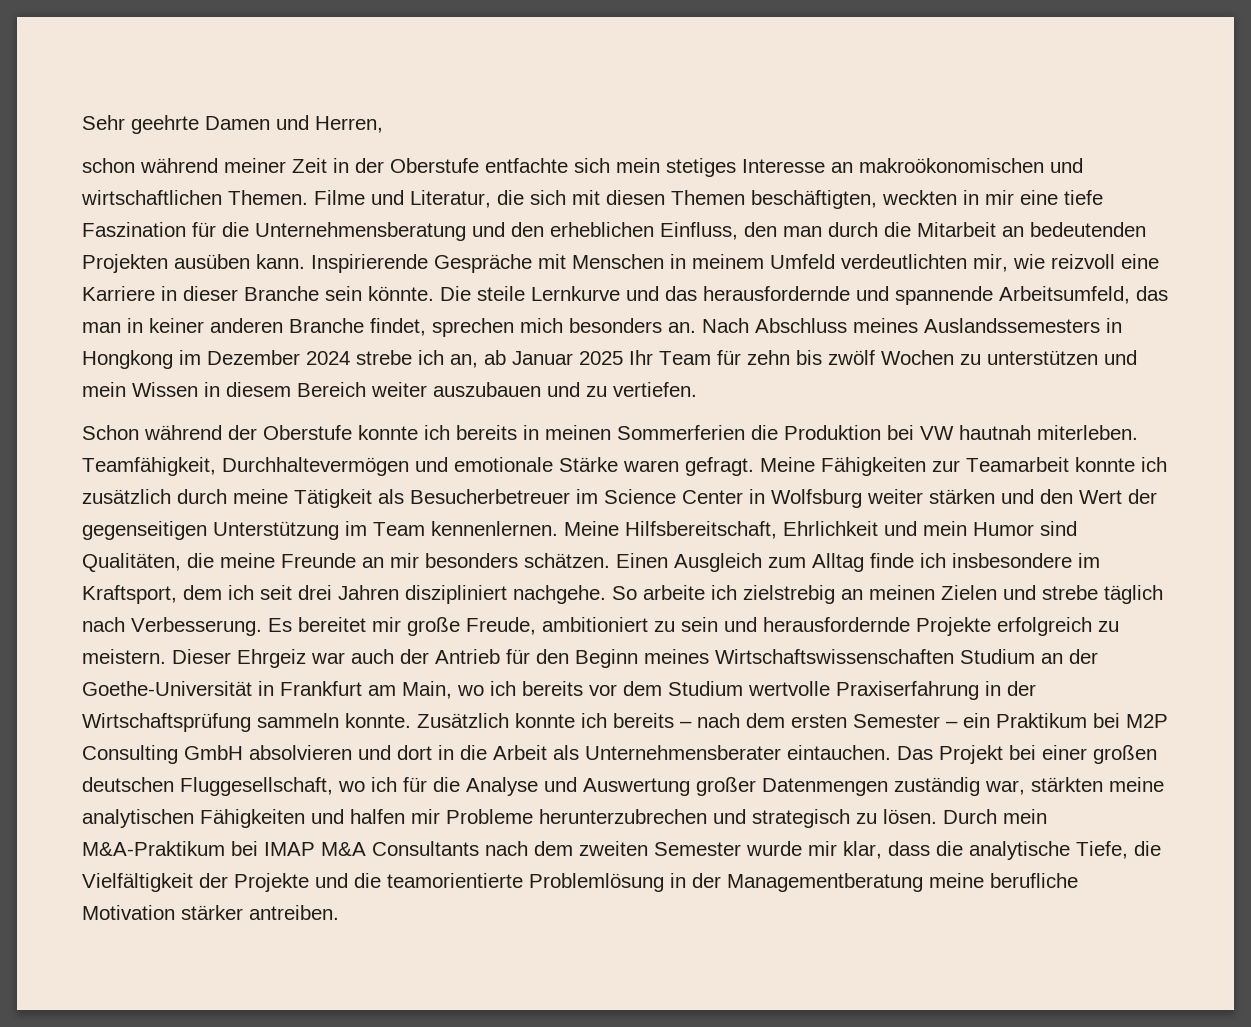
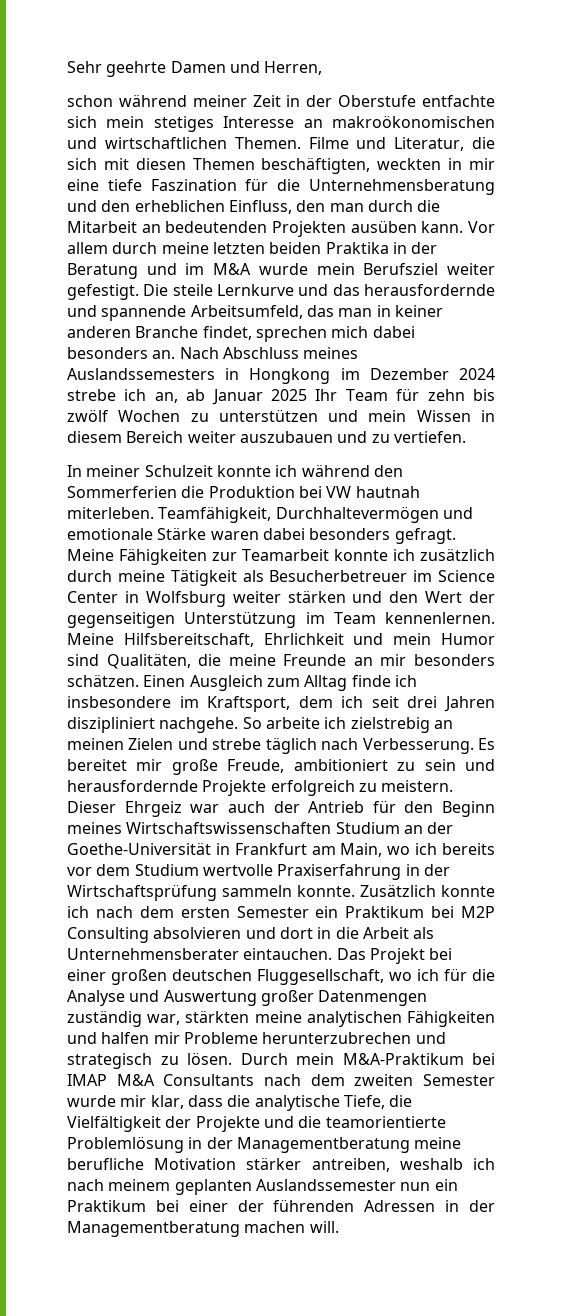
- Inspirierende Gespräche mit Menschen in meinem Umfeld verdeutlichten mir, wie reizvoll eine Karriere in dieser Branche sein könnte.
+ Vor allem durch meine letzten beiden Praktika in der Beratung und im M&A wurde mein Berufsziel weiter gefestigt.
- Die steile Lernkurve und das herausfordernde und spannende Arbeitsumfeld, das man in keiner anderen Branche findet, sprechen mich besonders an.
+ Die steile Lernkurve und das herausfordernde und spannende Arbeitsumfeld, das man in keiner anderen Branche findet, sprechen mich dabei besonders an.
- Schon während der Oberstufe konnte ich bereits in meinen Sommerferien die Produktion bei VW hautnah miterleben.
+ In meiner Schulzeit konnte ich während den Sommerferien die Produktion bei VW hautnah miterleben.
- Teamfähigkeit, Durchhaltevermögen und emotionale Stärke waren gefragt.
+ Teamfähigkeit, Durchhaltevermögen und emotionale Stärke waren dabei besonders gefragt.
- Zusätzlich konnte ich bereits – nach dem ersten Semester – ein Praktikum bei M2P Consulting GmbH absolvieren und dort in die Arbeit als Unternehmensberater eintauchen.
+ Zusätzlich konnte ich nach dem ersten Semester ein Praktikum bei M2P Consulting absolvieren und dort in die Arbeit als Unternehmensberater eintauchen.
- Durch mein M&A-Praktikum bei IMAP M&A Consultants nach dem zweiten Semester wurde mir klar, dass die analytische Tiefe, die Vielfältigkeit der Projekte und die teamorientierte Problemlösung in der Managementberatung meine berufliche Motivation stärker antreiben.
+ Durch mein M&A-Praktikum bei IMAP M&A Consultants nach dem zweiten Semester wurde mir klar, dass die analytische Tiefe, die Vielfältigkeit der Projekte und die teamorientierte Problemlösung in der Managementberatung meine berufliche Motivation stärker antreiben, weshalb ich nach meinem geplanten Auslandssemester nun ein Praktikum bei einer der führenden Adressen in der Managementberatung machen will.

